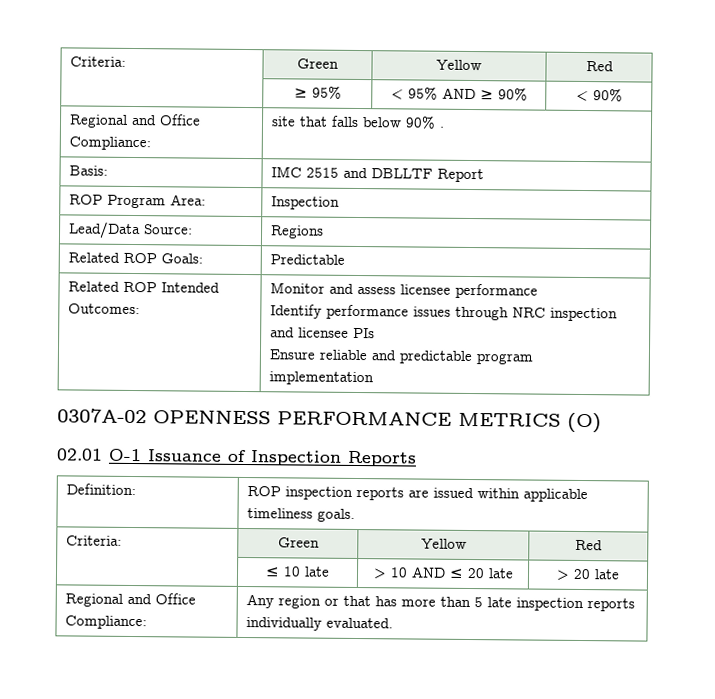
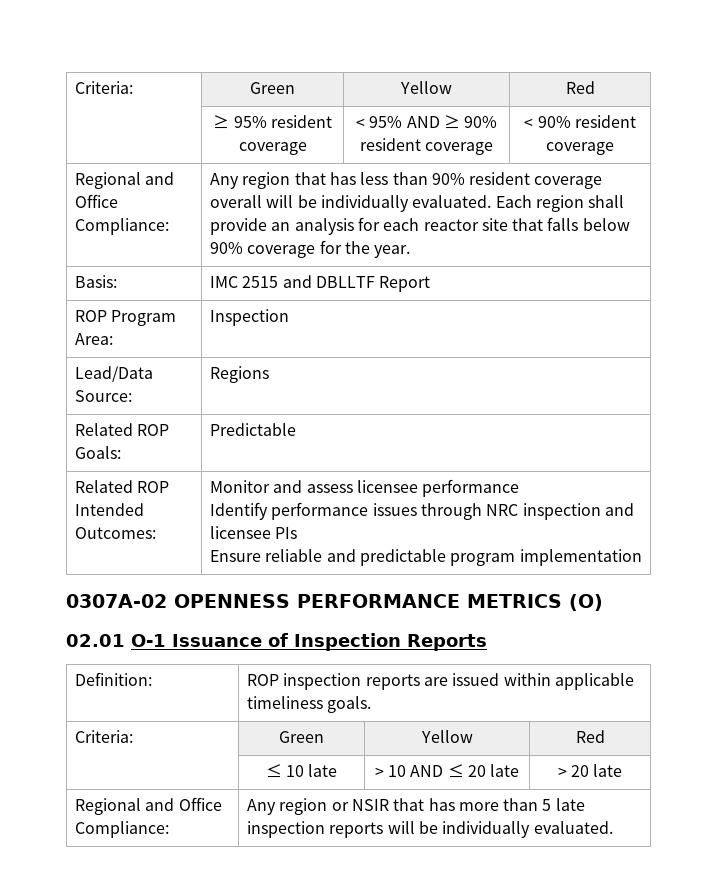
- | ≥ 95% | < 95% AND ≥ 90% | < 90%
- Regional and Office Compliance: | site that falls below 90% .
+ | ≥ 95% resident coverage | < 95% AND ≥ 90% resident coverage | < 90% resident coverage
+ Regional and Office Compliance: | Any region that has less than 90% resident coverage overall will be individually evaluated. Each region shall provide an analysis for each reactor site that falls below 90% coverage for the year.
- Regional and Office Compliance: | Any region or that has more than 5 late inspection reports individually evaluated.
+ Regional and Office Compliance: | Any region or NSIR that has more than 5 late inspection reports will be individually evaluated.

